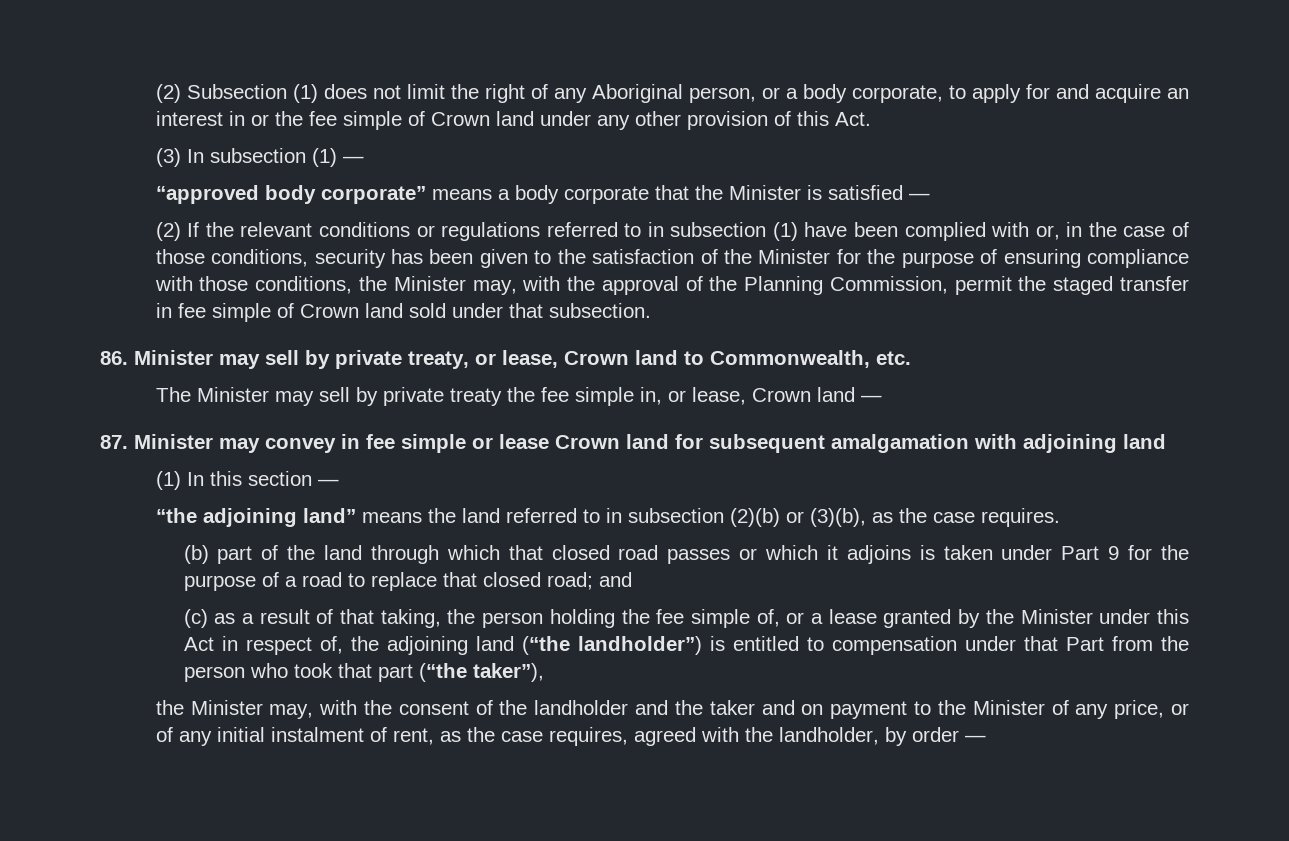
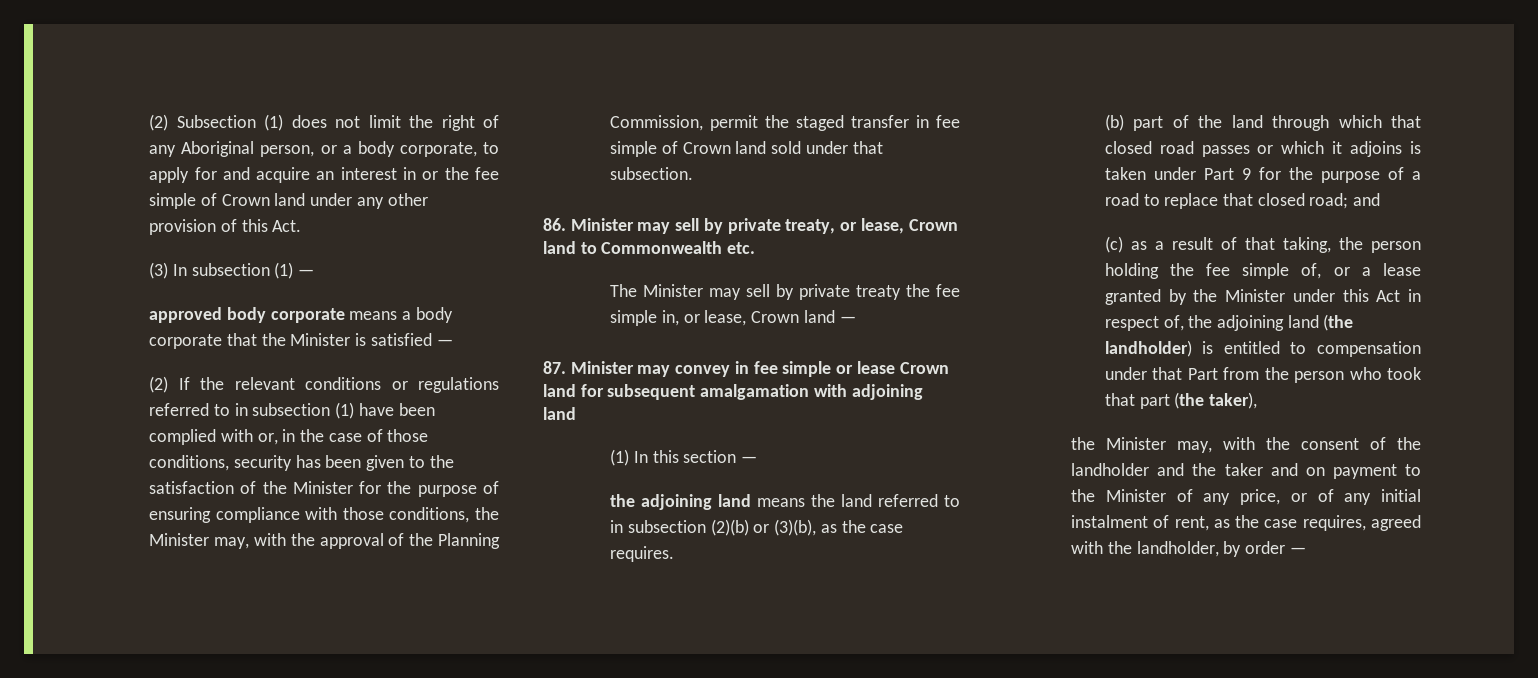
- “approved body corporate” means a body corporate that the Minister is satisfied —
+ approved body corporate means a body corporate that the Minister is satisfied —
- 86. Minister may sell by private treaty, or lease, Crown land to Commonwealth, etc.
+ 86. Minister may sell by private treaty, or lease, Crown land to Commonwealth etc.
- “the adjoining land” means the land referred to in subsection (2)(b) or (3)(b), as the case requires.
+ the adjoining land means the land referred to in subsection (2)(b) or (3)(b), as the case requires.
- (c) as a result of that taking, the person holding the fee simple of, or a lease granted by the Minister under this Act in respect of, the adjoining land (“the landholder”) is entitled to compensation under that Part from the person who took that part (“the taker”),
+ (c) as a result of that taking, the person holding the fee simple of, or a lease granted by the Minister under this Act in respect of, the adjoining land (the landholder) is entitled to compensation under that Part from the person who took that part (the taker),

